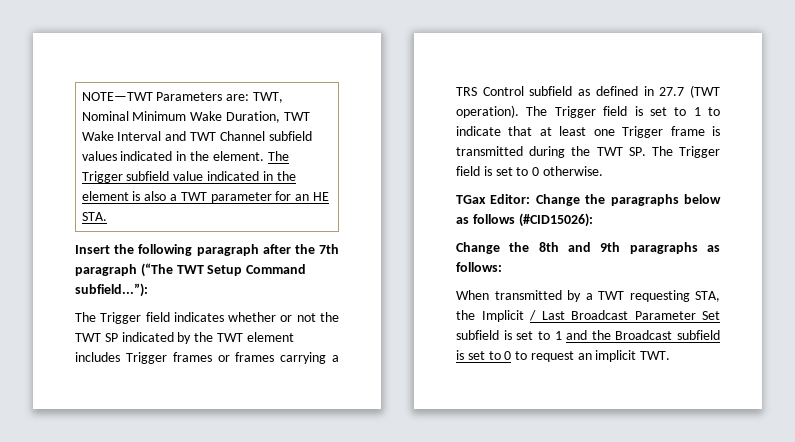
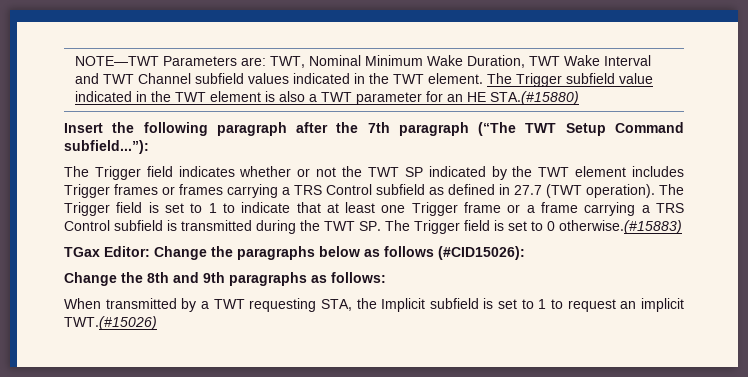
- NOTE—TWT Parameters are: TWT, Nominal Minimum Wake Duration, TWT Wake Interval and TWT Channel subfield values indicated in the element. The Trigger subfield value indicated in the element is also a TWT parameter for an HE STA.
+ NOTE—TWT Parameters are: TWT, Nominal Minimum Wake Duration, TWT Wake Interval and TWT Channel subfield values indicated in the TWT element. The Trigger subfield value indicated in the TWT element is also a TWT parameter for an HE STA.(#15880)
- The Trigger field is set to 1 to indicate that at least one Trigger frame is transmitted during the TWT SP. The Trigger field is set to 0 otherwise.
+ The Trigger field is set to 1 to indicate that at least one Trigger frame or a frame carrying a TRS Control subfield is transmitted during the TWT SP. The Trigger field is set to 0 otherwise.(#15883)
- When transmitted by a TWT requesting STA, the Implicit / Last Broadcast Parameter Set subfield is set to 1 and the Broadcast subfield is set to 0 to request an implicit TWT.
+ When transmitted by a TWT requesting STA, the Implicit subfield is set to 1 to request an implicit TWT.(#15026)

